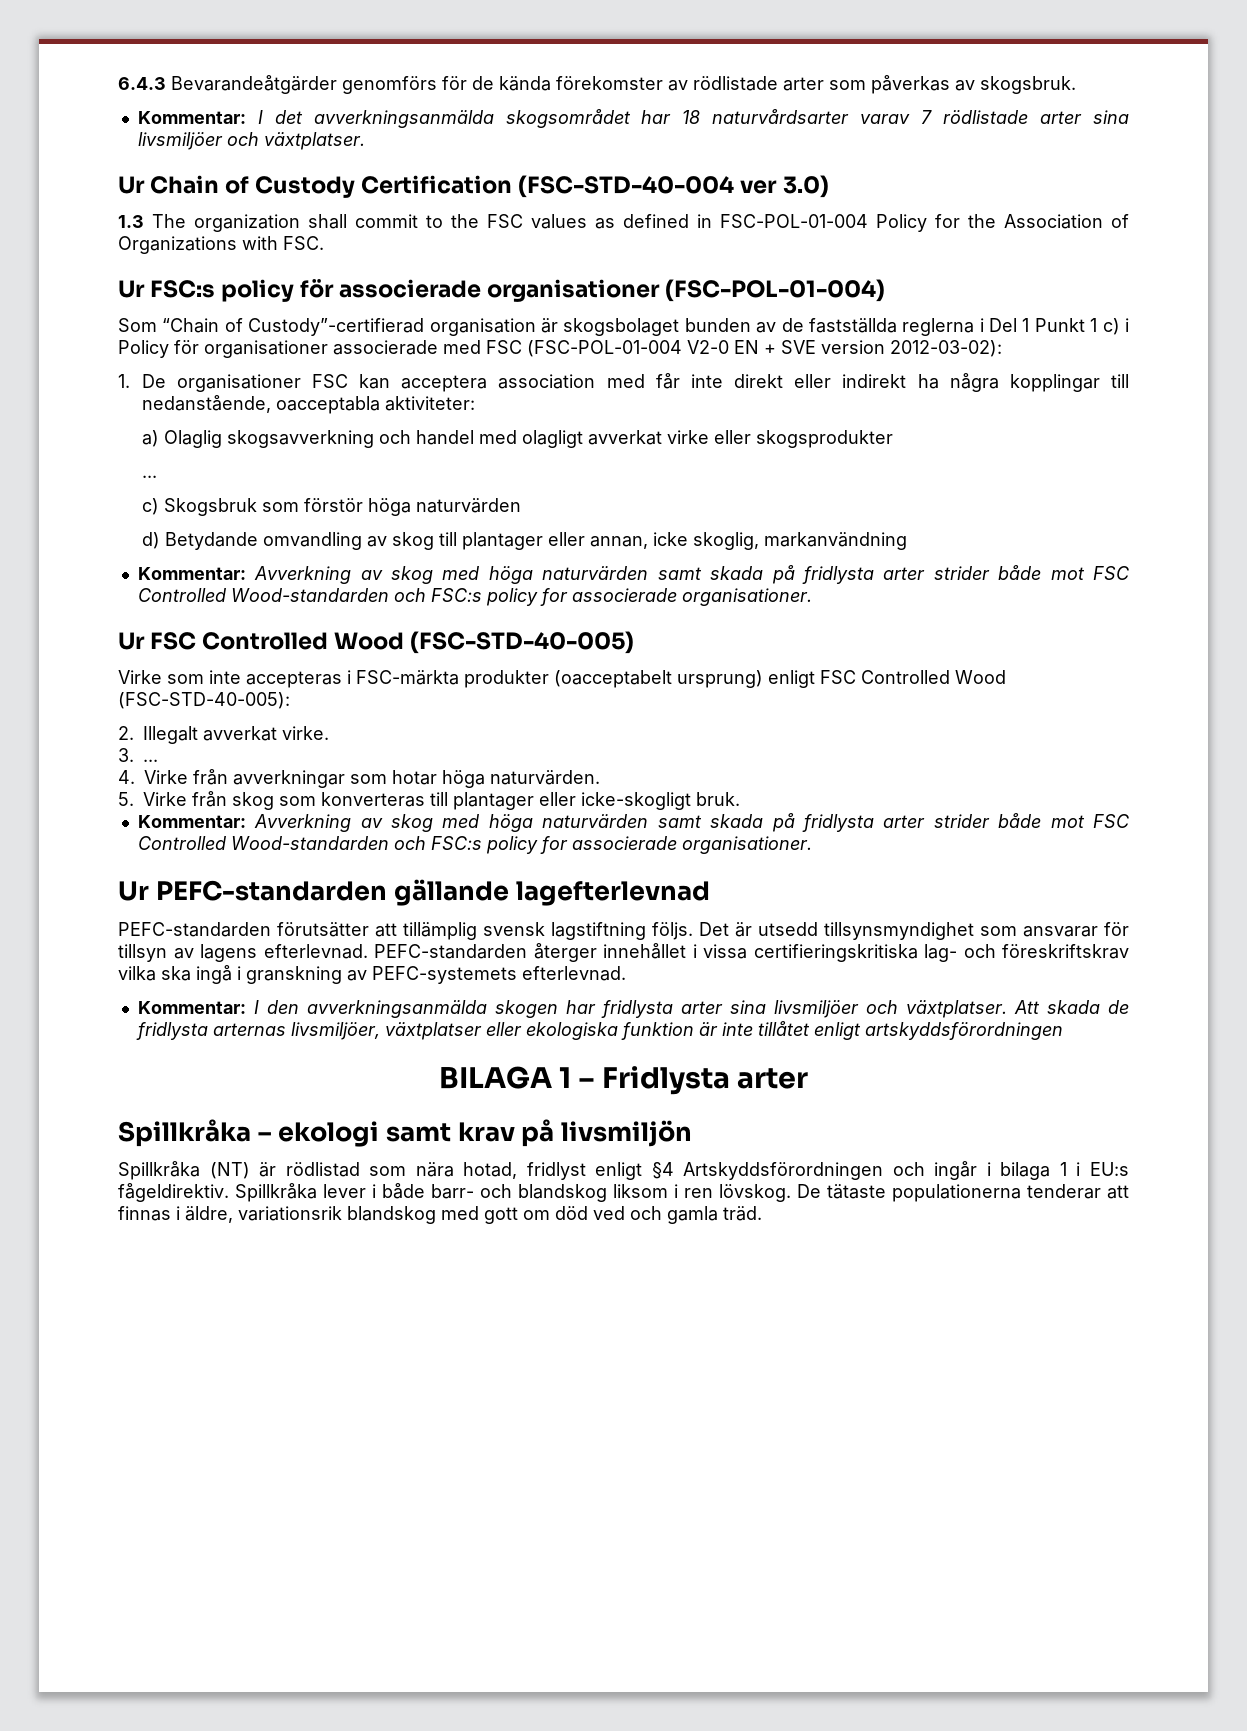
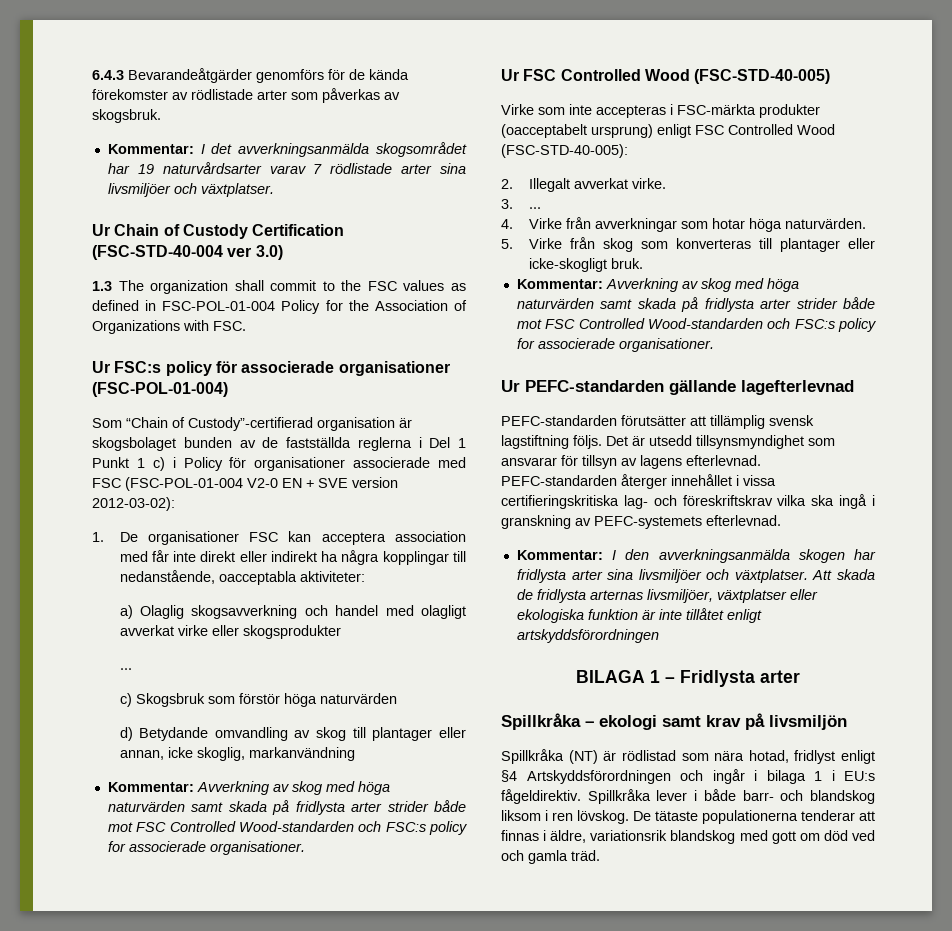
- Kommentar: I det avverkningsanmälda skogsområdet har 18 naturvårdsarter varav 7 rödlistade arter sina livsmiljöer och växtplatser.
+ Kommentar: I det avverkningsanmälda skogsområdet har 19 naturvårdsarter varav 7 rödlistade arter sina livsmiljöer och växtplatser.

